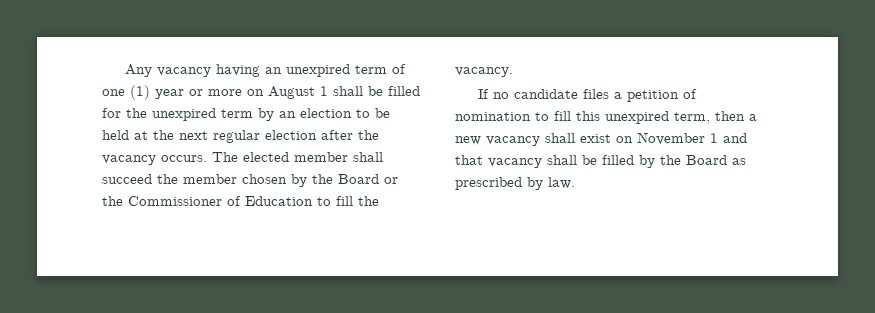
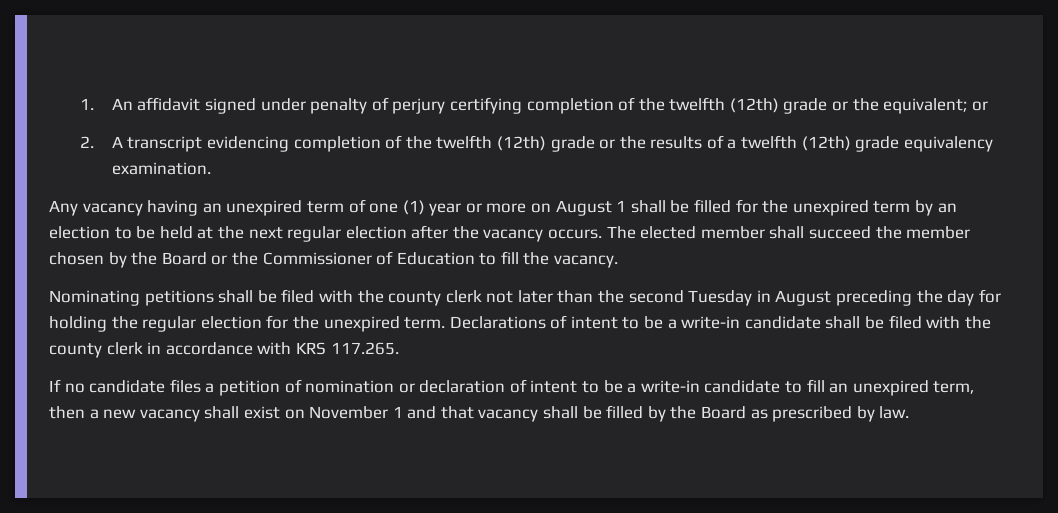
+ 1. An affidavit signed under penalty of perjury certifying completion of the twelfth (12th) grade or the equivalent; or
+ 2. A transcript evidencing completion of the twelfth (12th) grade or the results of a twelfth (12th) grade equivalency examination.
+ Nominating petitions shall be filed with the county clerk not later than the second Tuesday in August preceding the day for holding the regular election for the unexpired term. Declarations of intent to be a write-in candidate shall be filed with the county clerk in accordance with KRS 117.265.
- If no candidate files a petition of nomination to fill this unexpired term, then a new vacancy shall exist on November 1 and that vacancy shall be filled by the Board as prescribed by law.
+ If no candidate files a petition of nomination or declaration of intent to be a write-in candidate to fill an unexpired term, then a new vacancy shall exist on November 1 and that vacancy shall be filled by the Board as prescribed by law.

